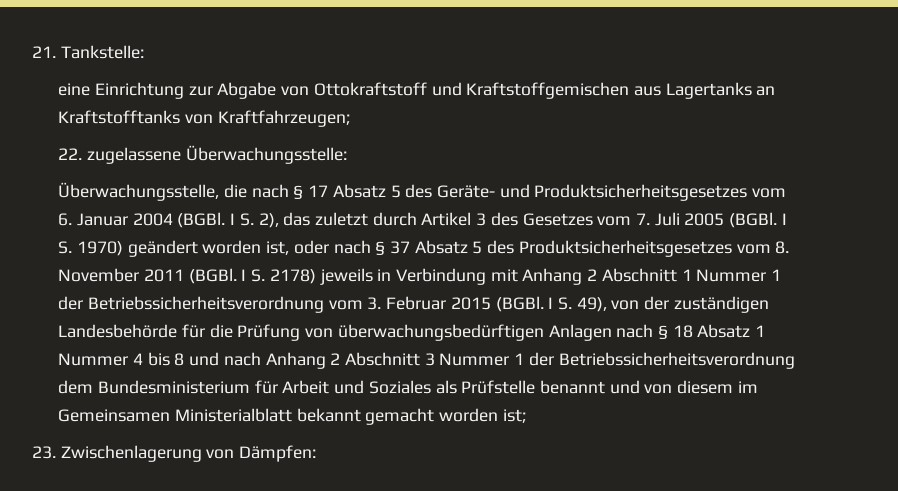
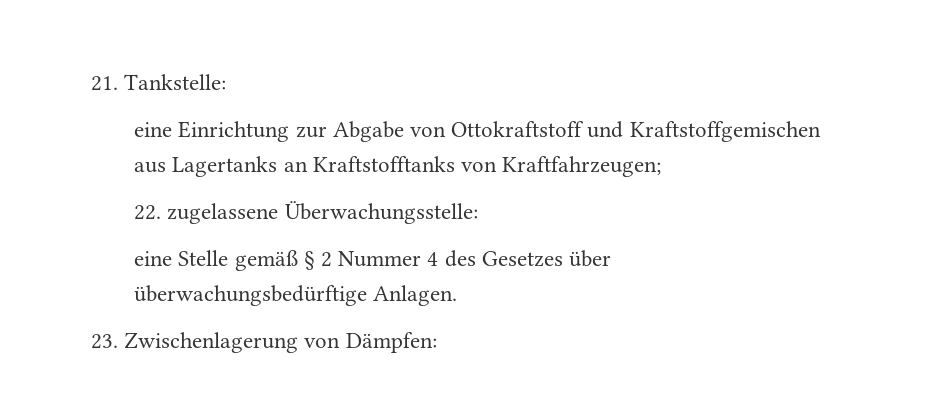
- Überwachungsstelle, die nach § 17 Absatz 5 des Geräte- und Produktsicherheitsgesetzes vom 6. Januar 2004 (BGBl. I S. 2), das zuletzt durch Artikel 3 des Gesetzes vom 7. Juli 2005 (BGBl. I S. 1970) geändert worden ist, oder nach § 37 Absatz 5 des Produktsicherheitsgesetzes vom 8. November 2011 (BGBl. I S. 2178) jeweils in Verbindung mit Anhang 2 Abschnitt 1 Nummer 1 der Betriebssicherheitsverordnung vom 3. Februar 2015 (BGBl. I S. 49), von der zuständigen Landesbehörde für die Prüfung von überwachungsbedürftigen Anlagen nach § 18 Absatz 1 Nummer 4 bis 8 und nach Anhang 2 Abschnitt 3 Nummer 1 der Betriebssicherheitsverordnung dem Bundesministerium für Arbeit und Soziales als Prüfstelle benannt und von diesem im Gemeinsamen Ministerialblatt bekannt gemacht worden ist;
+ eine Stelle gemäß § 2 Nummer 4 des Gesetzes über überwachungsbedürftige Anlagen.

